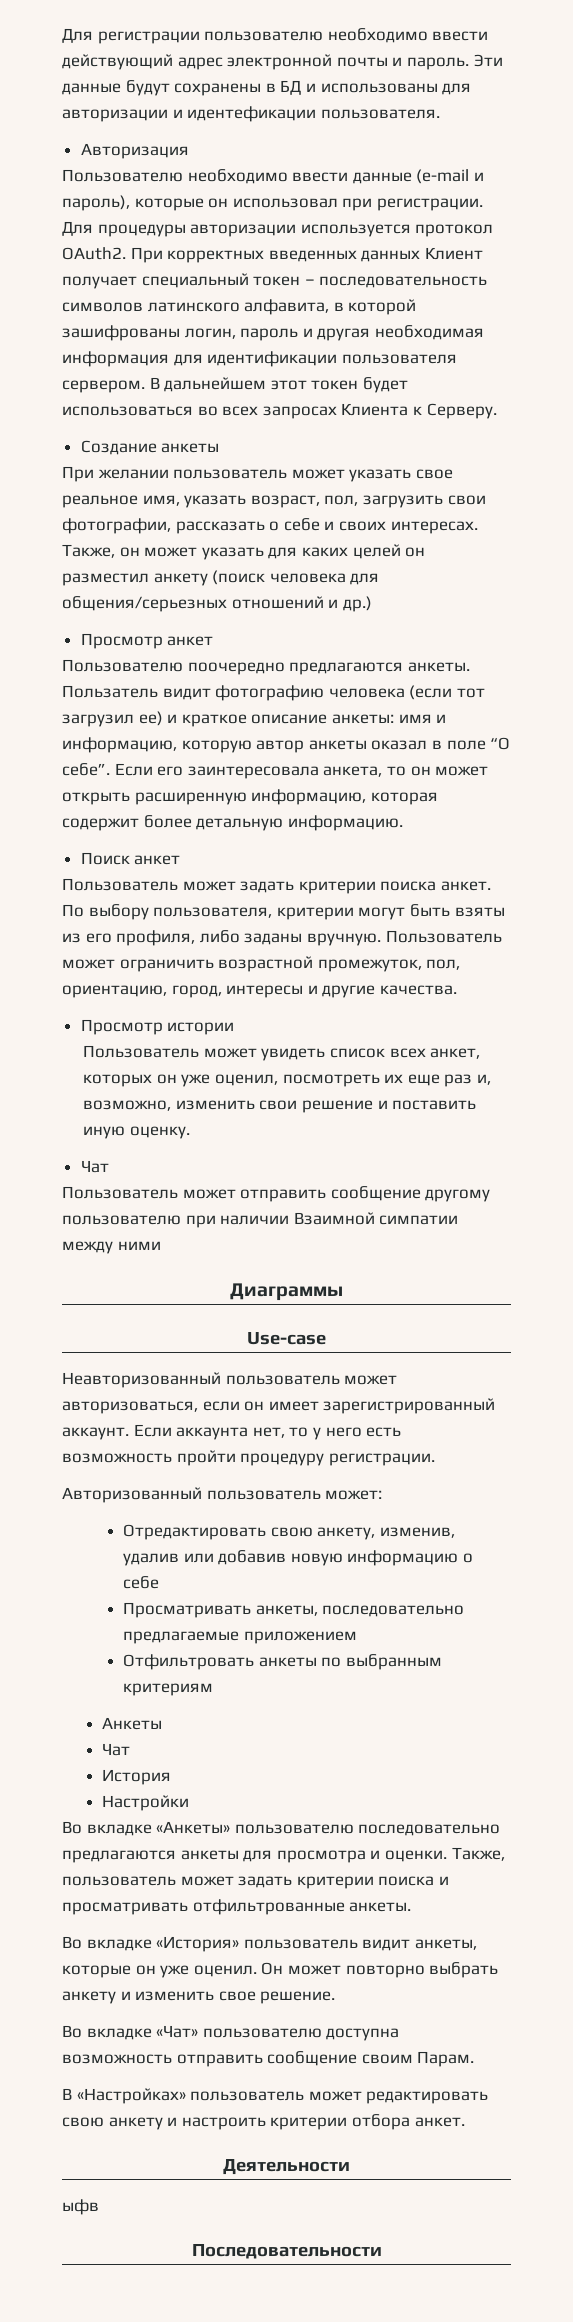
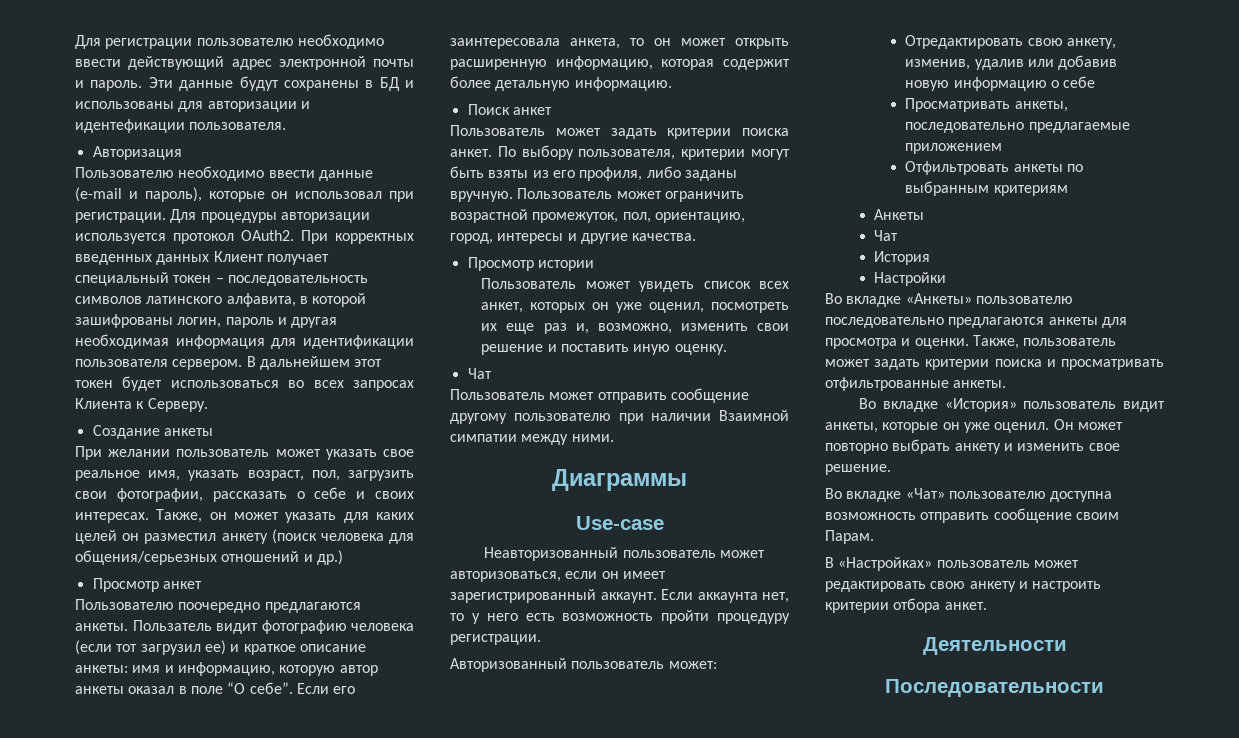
- Пользователь может отправить сообщение другому пользователю при наличии Взаимной симпатии между ними
+ Пользователь может отправить сообщение другому пользователю при наличии Взаимной симпатии между ними.
- ыфв

